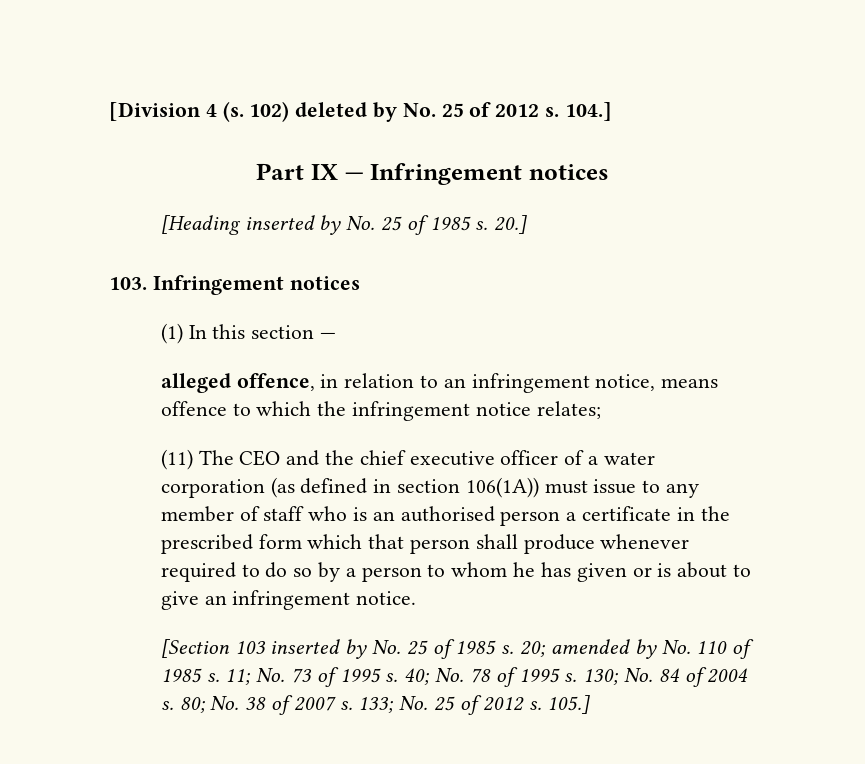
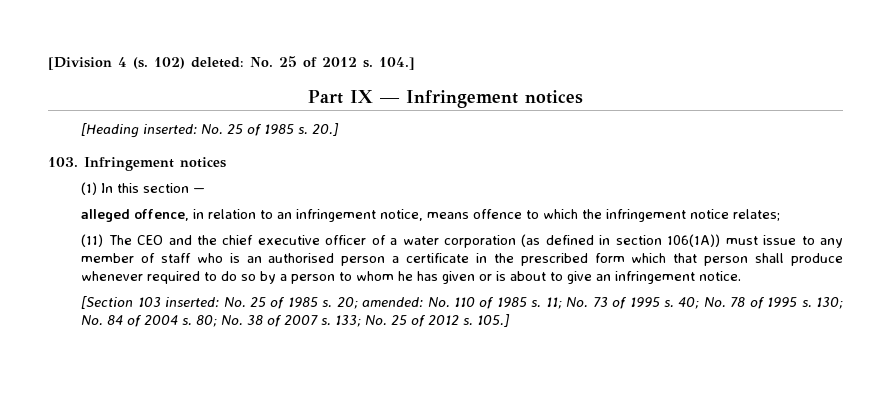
- 102) deleted by No. 25 of 2012 s.
+ 102) deleted: No. 25 of 2012 s.
- [Heading inserted by No. 25 of 1985 s.
+ [Heading inserted: No. 25 of 1985 s.
- [Section 103 inserted by No. 25 of 1985 s.
+ [Section 103 inserted: No. 25 of 1985 s.
- 20; amended by No. 110 of 1985 s.
+ 20; amended: No. 110 of 1985 s.

